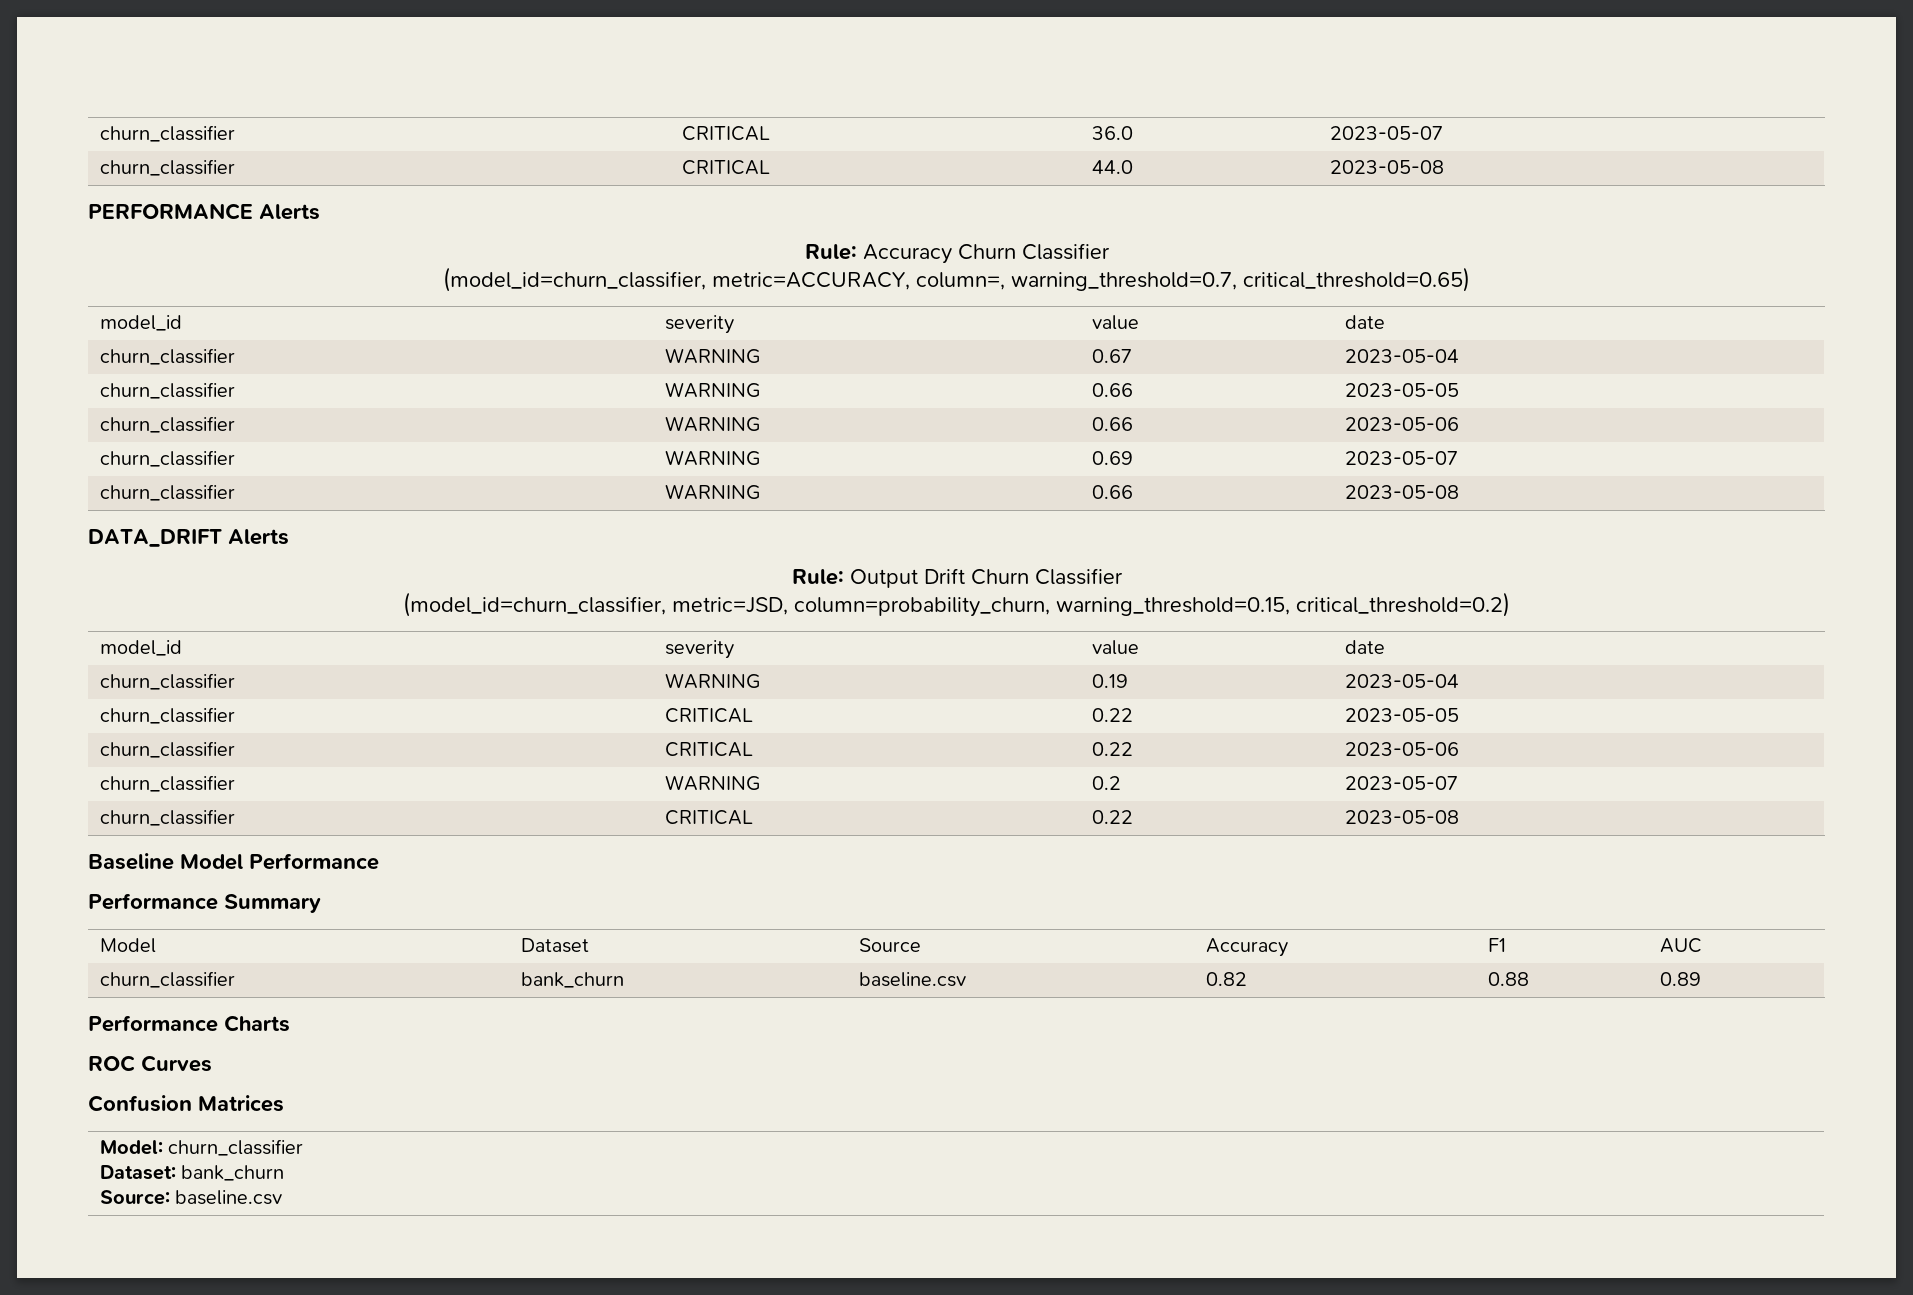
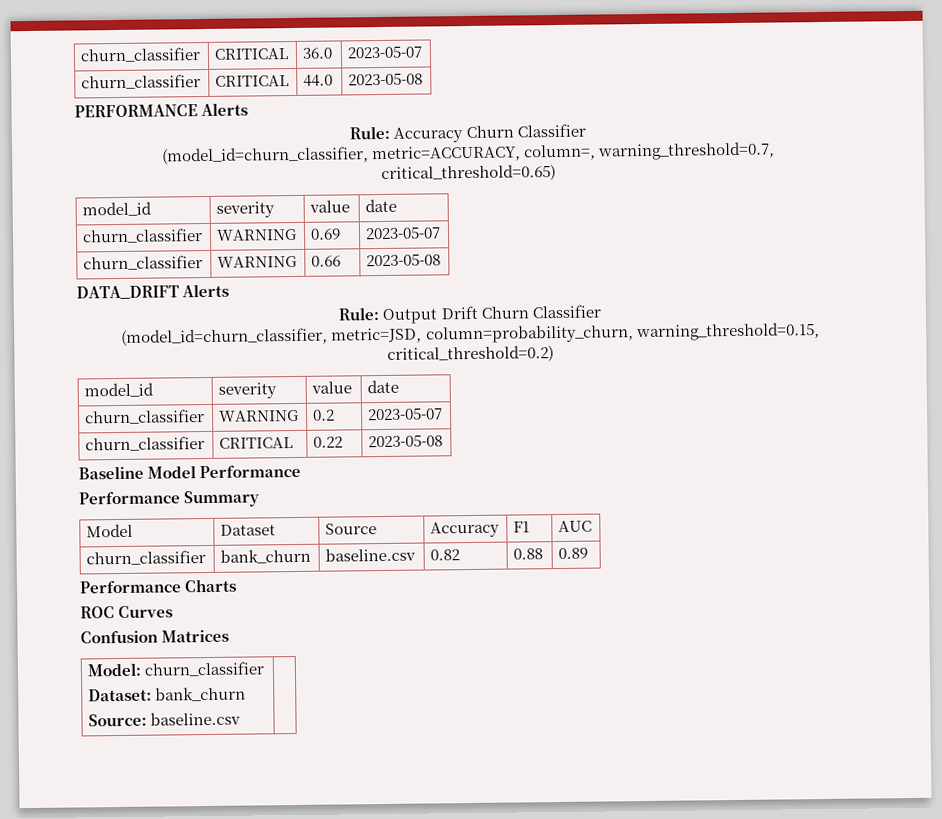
- churn_classifier | WARNING | 0.67 | 2023-05-04
- churn_classifier | WARNING | 0.66 | 2023-05-05
- churn_classifier | WARNING | 0.66 | 2023-05-06
- churn_classifier | WARNING | 0.19 | 2023-05-04
- churn_classifier | CRITICAL | 0.22 | 2023-05-05
- churn_classifier | CRITICAL | 0.22 | 2023-05-06

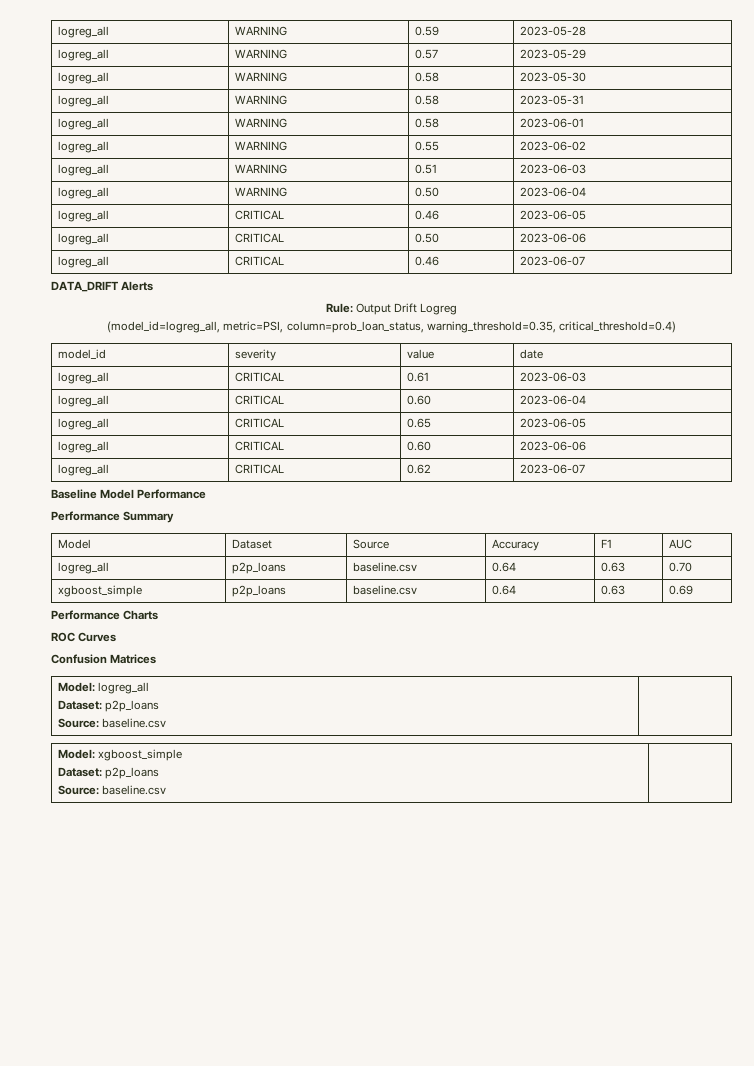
- churn_classifier | CRITICAL | 36.0 | 2023-05-07
- churn_classifier | CRITICAL | 44.0 | 2023-05-08
- PERFORMANCE Alerts
- Rule: Accuracy Churn Classifier
- (model_id=churn_classifier, metric=ACCURACY, column=, warning_threshold=0.7, critical_threshold=0.65)
+ logreg_all | WARNING | 0.59 | 2023-05-28
+ logreg_all | WARNING | 0.57 | 2023-05-29
+ logreg_all | WARNING | 0.58 | 2023-05-30
+ logreg_all | WARNING | 0.58 | 2023-05-31
+ logreg_all | WARNING | 0.58 | 2023-06-01
+ logreg_all | WARNING | 0.55 | 2023-06-02
+ logreg_all | WARNING | 0.51 | 2023-06-03
+ logreg_all | WARNING | 0.50 | 2023-06-04
+ logreg_all | CRITICAL | 0.46 | 2023-06-05
+ logreg_all | CRITICAL | 0.50 | 2023-06-06
+ logreg_all | CRITICAL | 0.46 | 2023-06-07
+ DATA_DRIFT Alerts
+ Rule: Output Drift Logreg
+ (model_id=logreg_all, metric=PSI, column=prob_loan_status, warning_threshold=0.35, critical_threshold=0.4)
  model_id | severity | value | date
- churn_classifier | WARNING | 0.69 | 2023-05-07
- churn_classifier | WARNING | 0.66 | 2023-05-08
- DATA_DRIFT Alerts
- Rule: Output Drift Churn Classifier
- (model_id=churn_classifier, metric=JSD, column=probability_churn, warning_threshold=0.15, critical_threshold=0.2)
- model_id | severity | value | date
- churn_classifier | WARNING | 0.2 | 2023-05-07
- churn_classifier | CRITICAL | 0.22 | 2023-05-08
+ logreg_all | CRITICAL | 0.61 | 2023-06-03
+ logreg_all | CRITICAL | 0.60 | 2023-06-04
+ logreg_all | CRITICAL | 0.65 | 2023-06-05
+ logreg_all | CRITICAL | 0.60 | 2023-06-06
+ logreg_all | CRITICAL | 0.62 | 2023-06-07
- churn_classifier | bank_churn | baseline.csv | 0.82 | 0.88 | 0.89
+ logreg_all | p2p_loans | baseline.csv | 0.64 | 0.63 | 0.70
+ xgboost_simple | p2p_loans | baseline.csv | 0.64 | 0.63 | 0.69
- Model: churn_classifier
- Dataset: bank_churn
+ Model: logreg_all
+ Dataset: p2p_loans
+ Source: baseline.csv |
+ Model: xgboost_simple
+ Dataset: p2p_loans

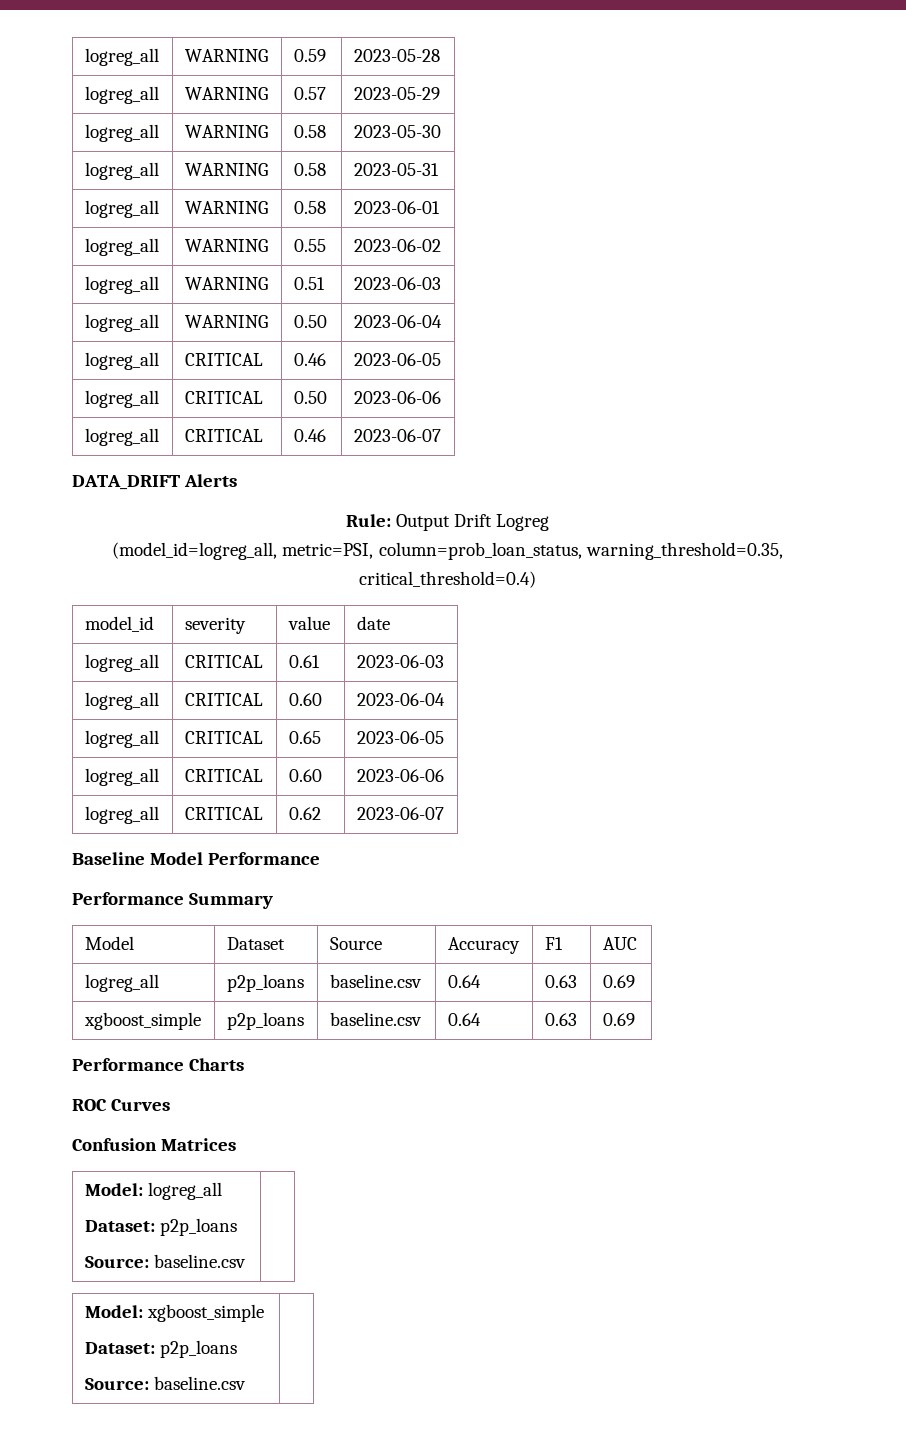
- logreg_all | p2p_loans | baseline.csv | 0.64 | 0.63 | 0.70
+ logreg_all | p2p_loans | baseline.csv | 0.64 | 0.63 | 0.69

